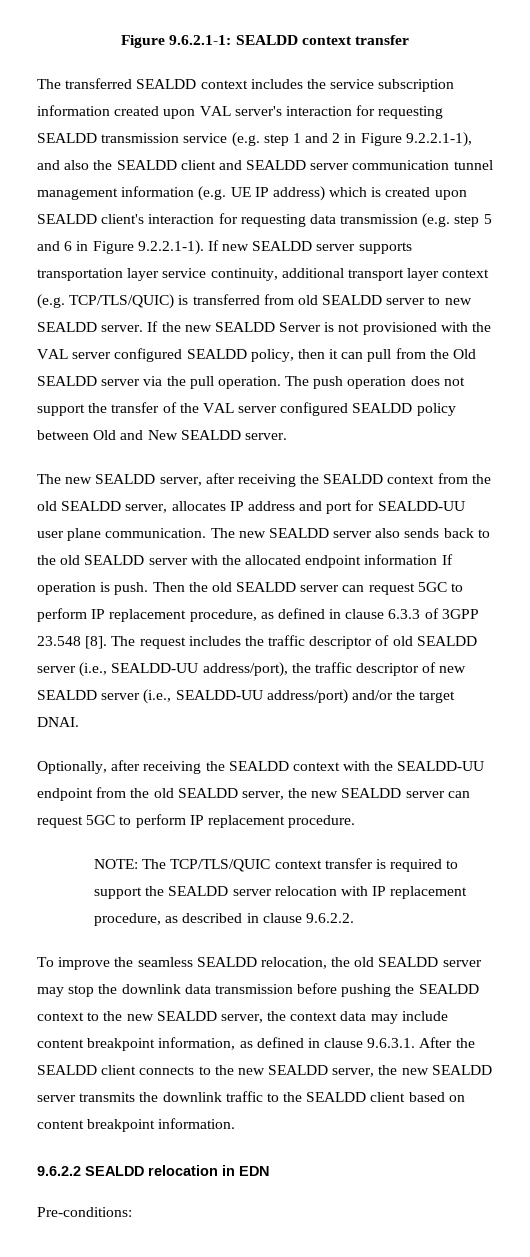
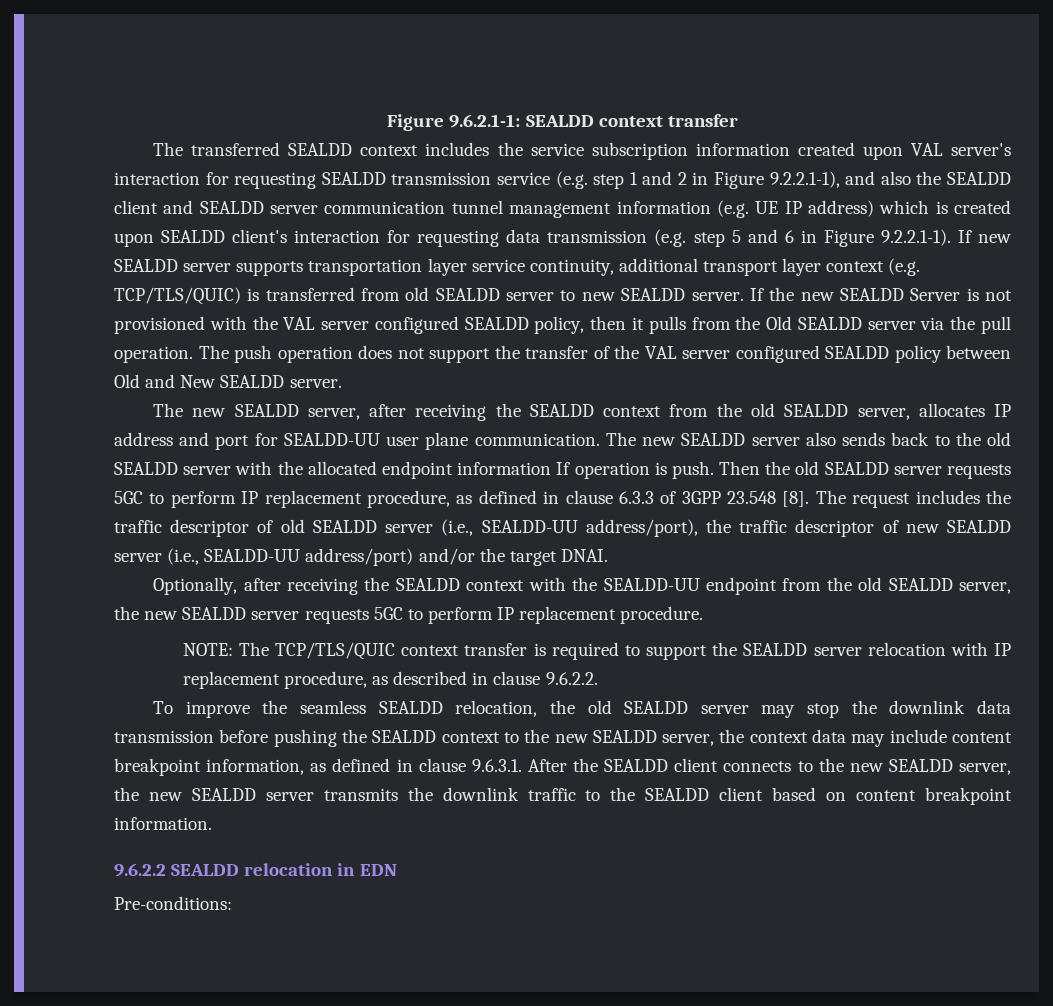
- If the new SEALDD Server is not provisioned with the VAL server configured SEALDD policy, then it can pull from the Old SEALDD server via the pull operation.
+ If the new SEALDD Server is not provisioned with the VAL server configured SEALDD policy, then it pulls from the Old SEALDD server via the pull operation.
- Then the old SEALDD server can request 5GC to perform IP replacement procedure, as defined in clause 6.3.3 of 3GPP 23.548 [8].
+ Then the old SEALDD server requests 5GC to perform IP replacement procedure, as defined in clause 6.3.3 of 3GPP 23.548 [8].
- Optionally, after receiving the SEALDD context with the SEALDD-UU endpoint from the old SEALDD server, the new SEALDD server can request 5GC to perform IP replacement procedure.
+ Optionally, after receiving the SEALDD context with the SEALDD-UU endpoint from the old SEALDD server, the new SEALDD server requests 5GC to perform IP replacement procedure.

